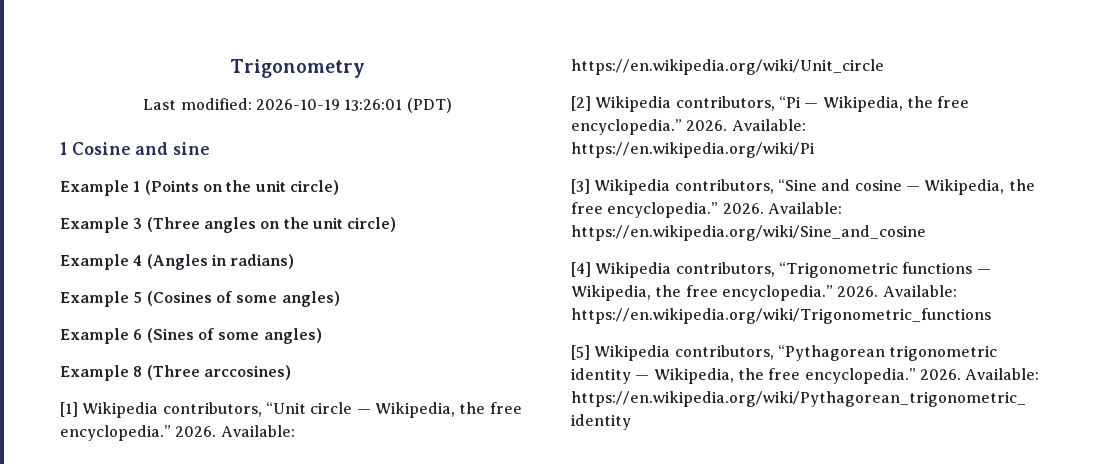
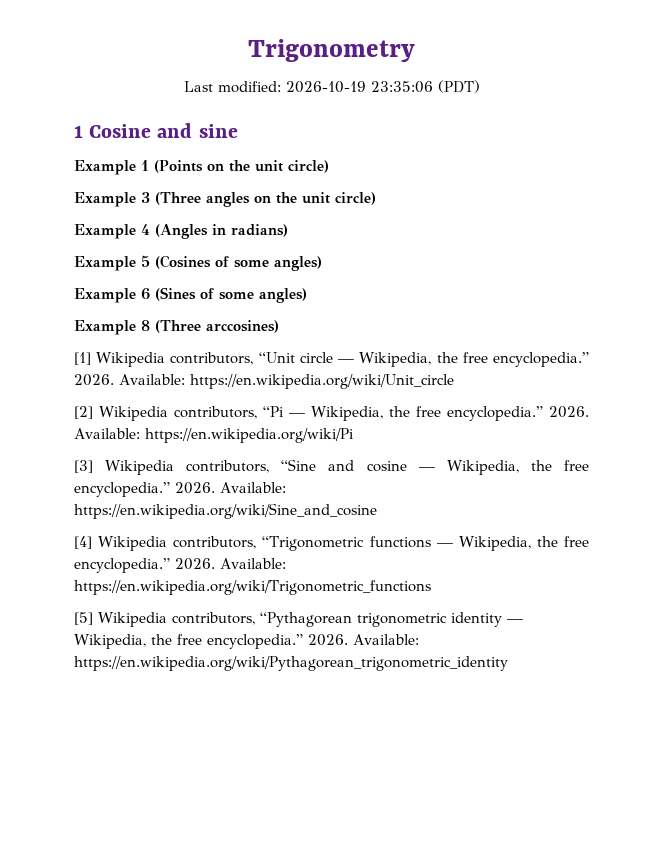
- Last modified: 2026-10-19 13:26:01 (PDT)
+ Last modified: 2026-10-19 23:35:06 (PDT)

